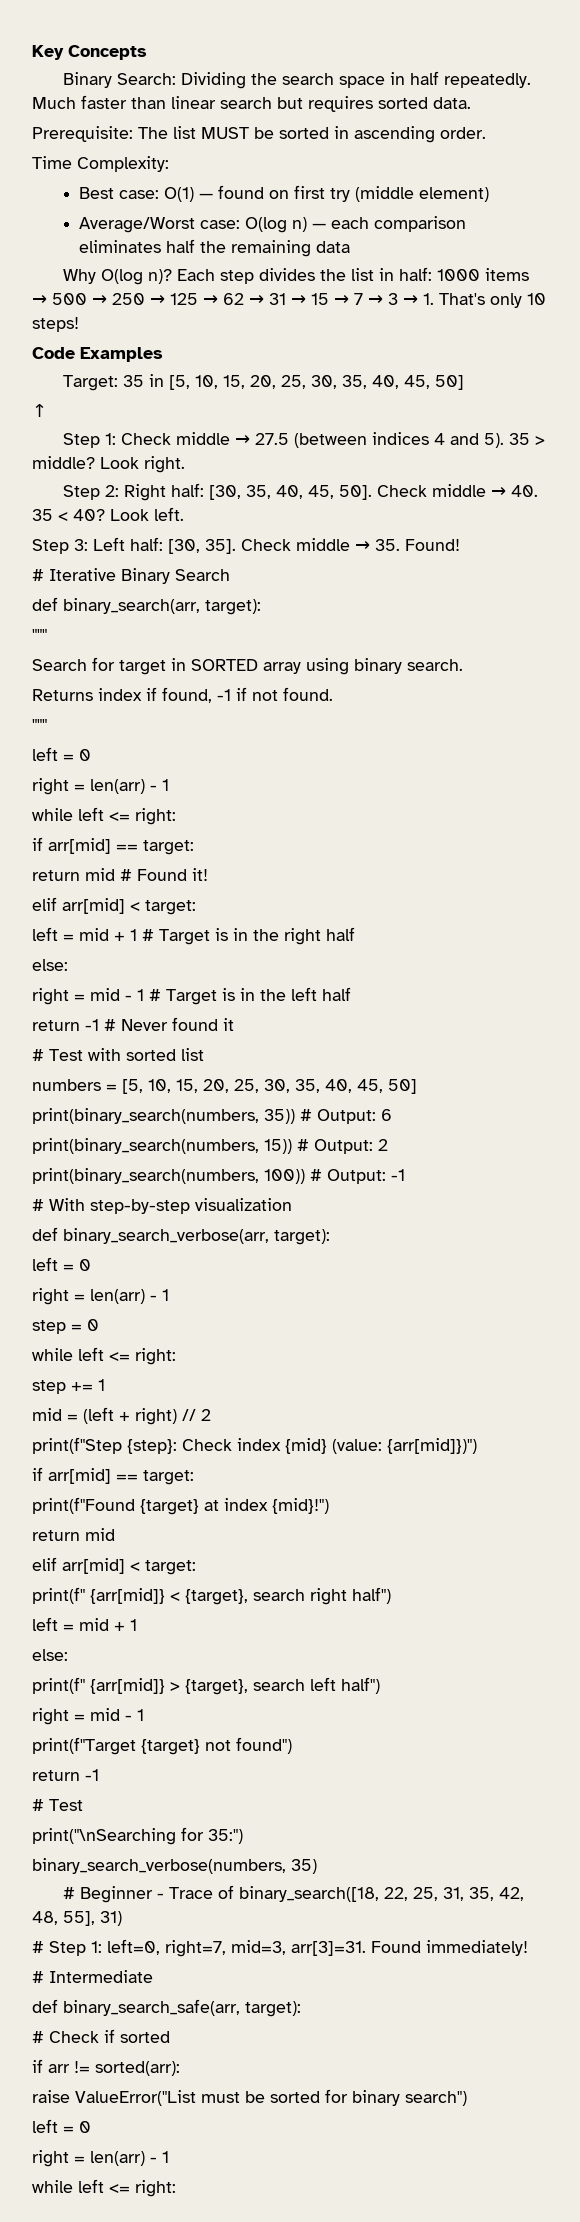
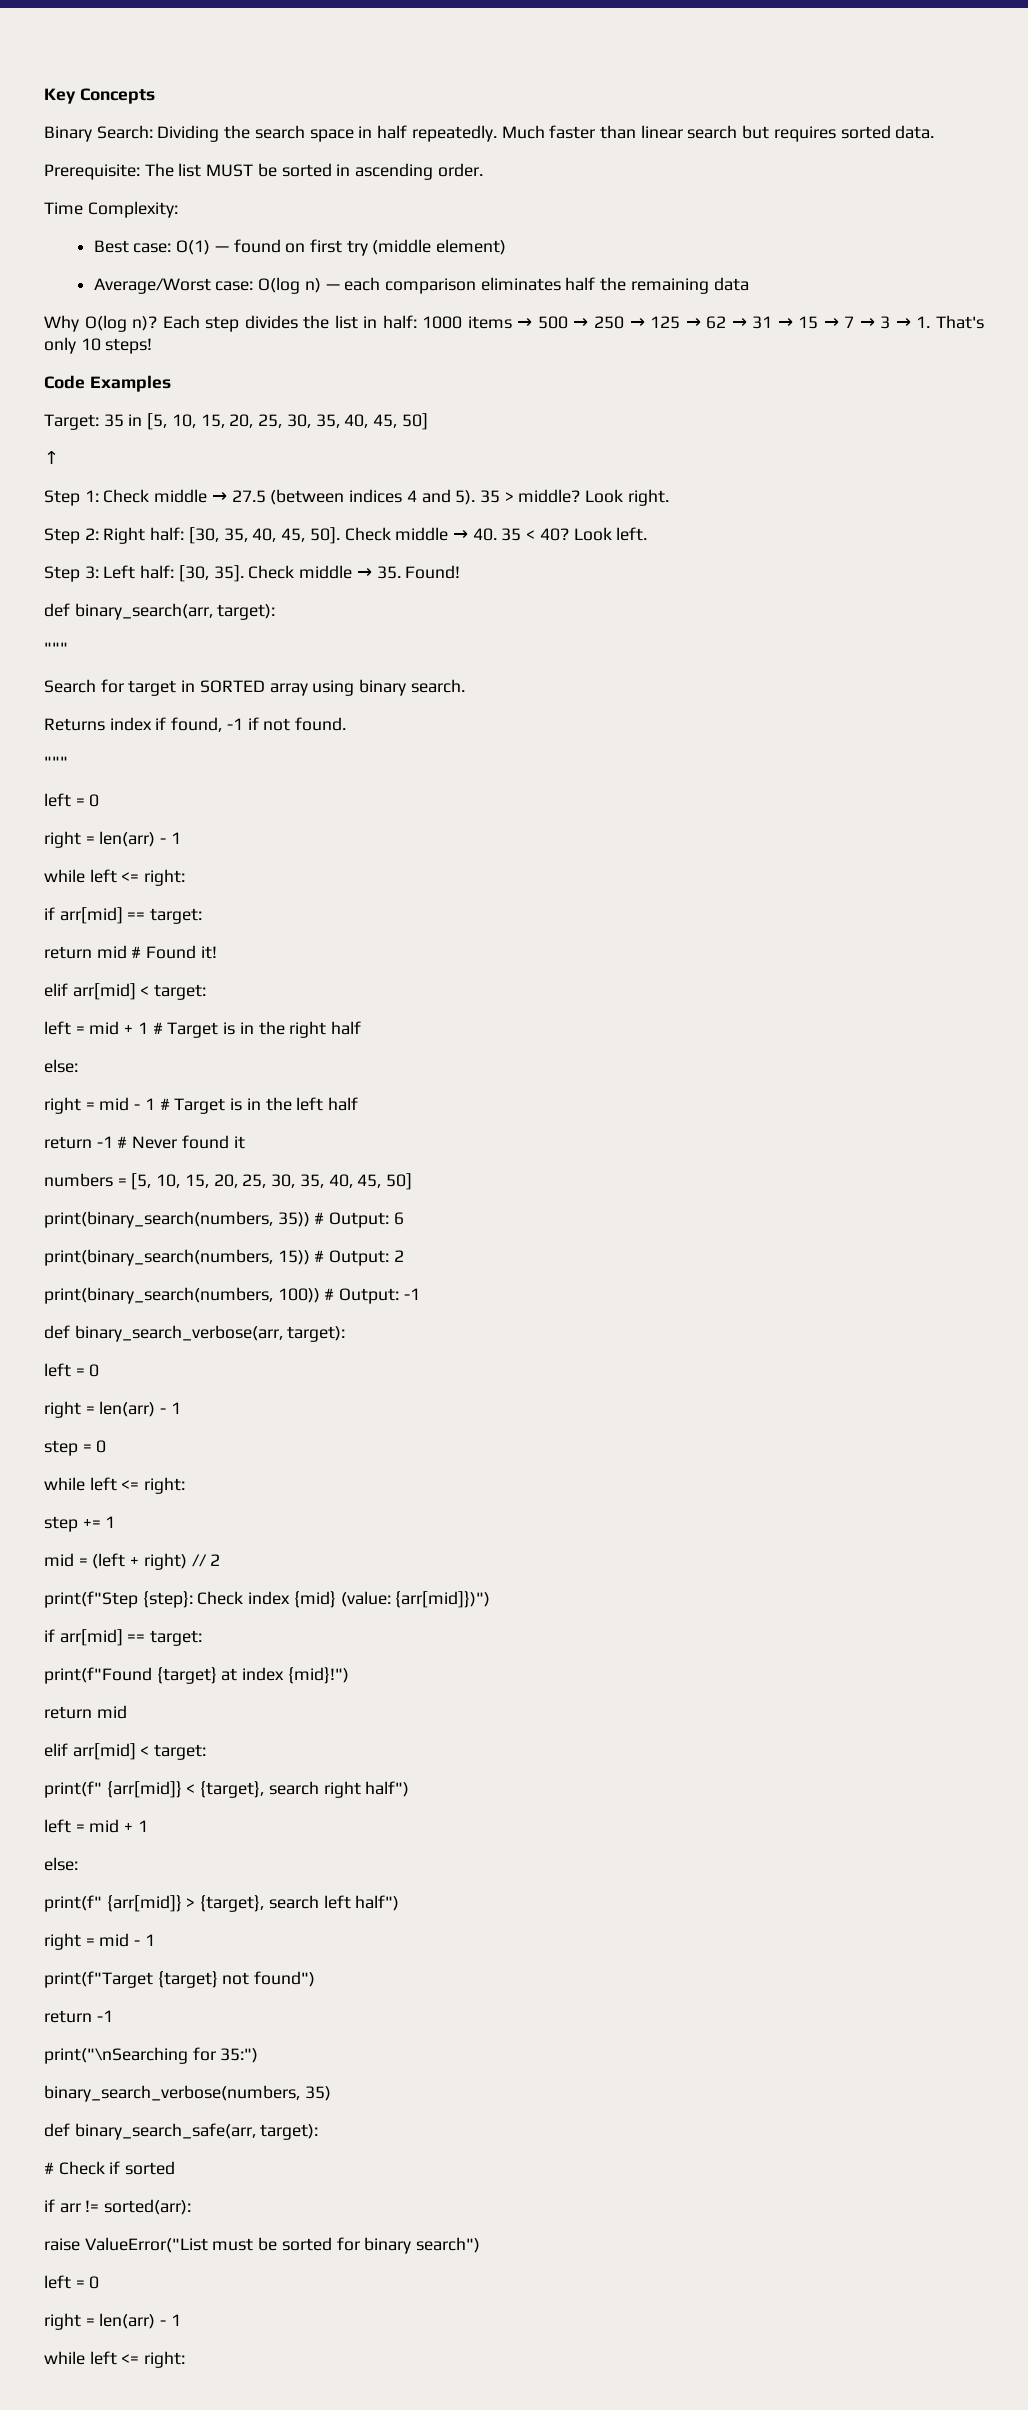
- # Iterative Binary Search
- # Test with sorted list
- # With step-by-step visualization
  print(f"Target {target} not found")
  return -1
- # Test
- # Beginner - Trace of binary_search([18, 22, 25, 31, 35, 42, 48, 55], 31)
- # Step 1: left=0, right=7, mid=3, arr[3]=31. Found immediately!
- # Intermediate

